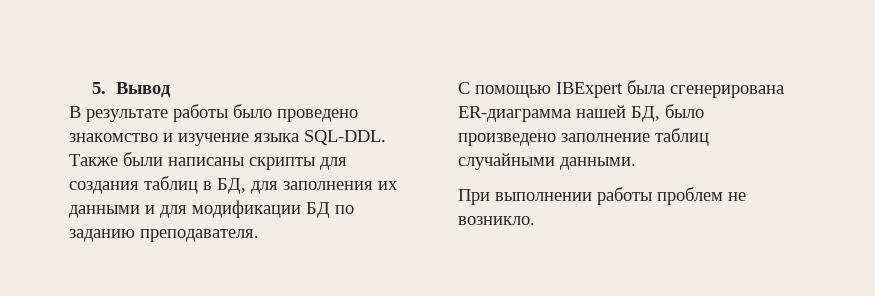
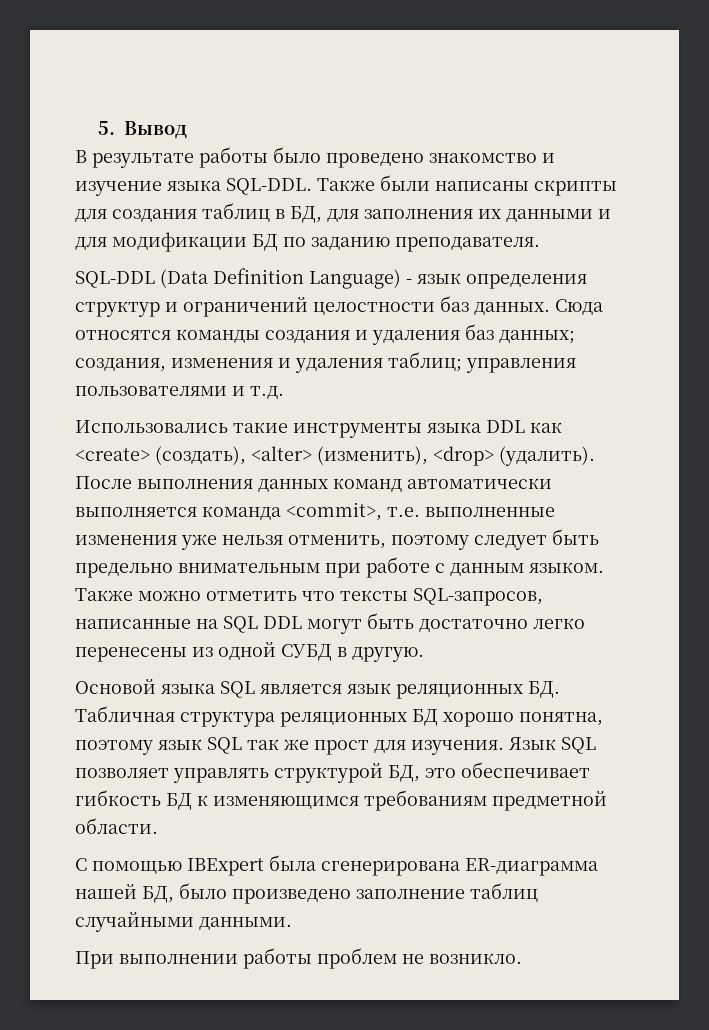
+ SQL-DDL (Data Definition Language) - язык определения структур и ограничений целостности баз данных. Сюда относятся команды создания и удаления баз данных; создания, изменения и удаления таблиц; управления пользователями и т.д.
+ Использовались такие инструменты языка DDL как <create> (создать), <alter> (изменить), <drop> (удалить). После выполнения данных команд автоматически выполняется команда <commit>, т.е. выполненные изменения уже нельзя отменить, поэтому следует быть предельно внимательным при работе с данным языком. Также можно отметить что тексты SQL-запросов, написанные на SQL DDL могут быть достаточно легко перенесены из одной СУБД в другую.
+ Основой языка SQL является язык реляционных БД. Табличная структура реляционных БД хорошо понятна, поэтому язык SQL так же прост для изучения. Язык SQL позволяет управлять структурой БД, это обеспечивает гибкость БД к изменяющимся требованиям предметной области.

